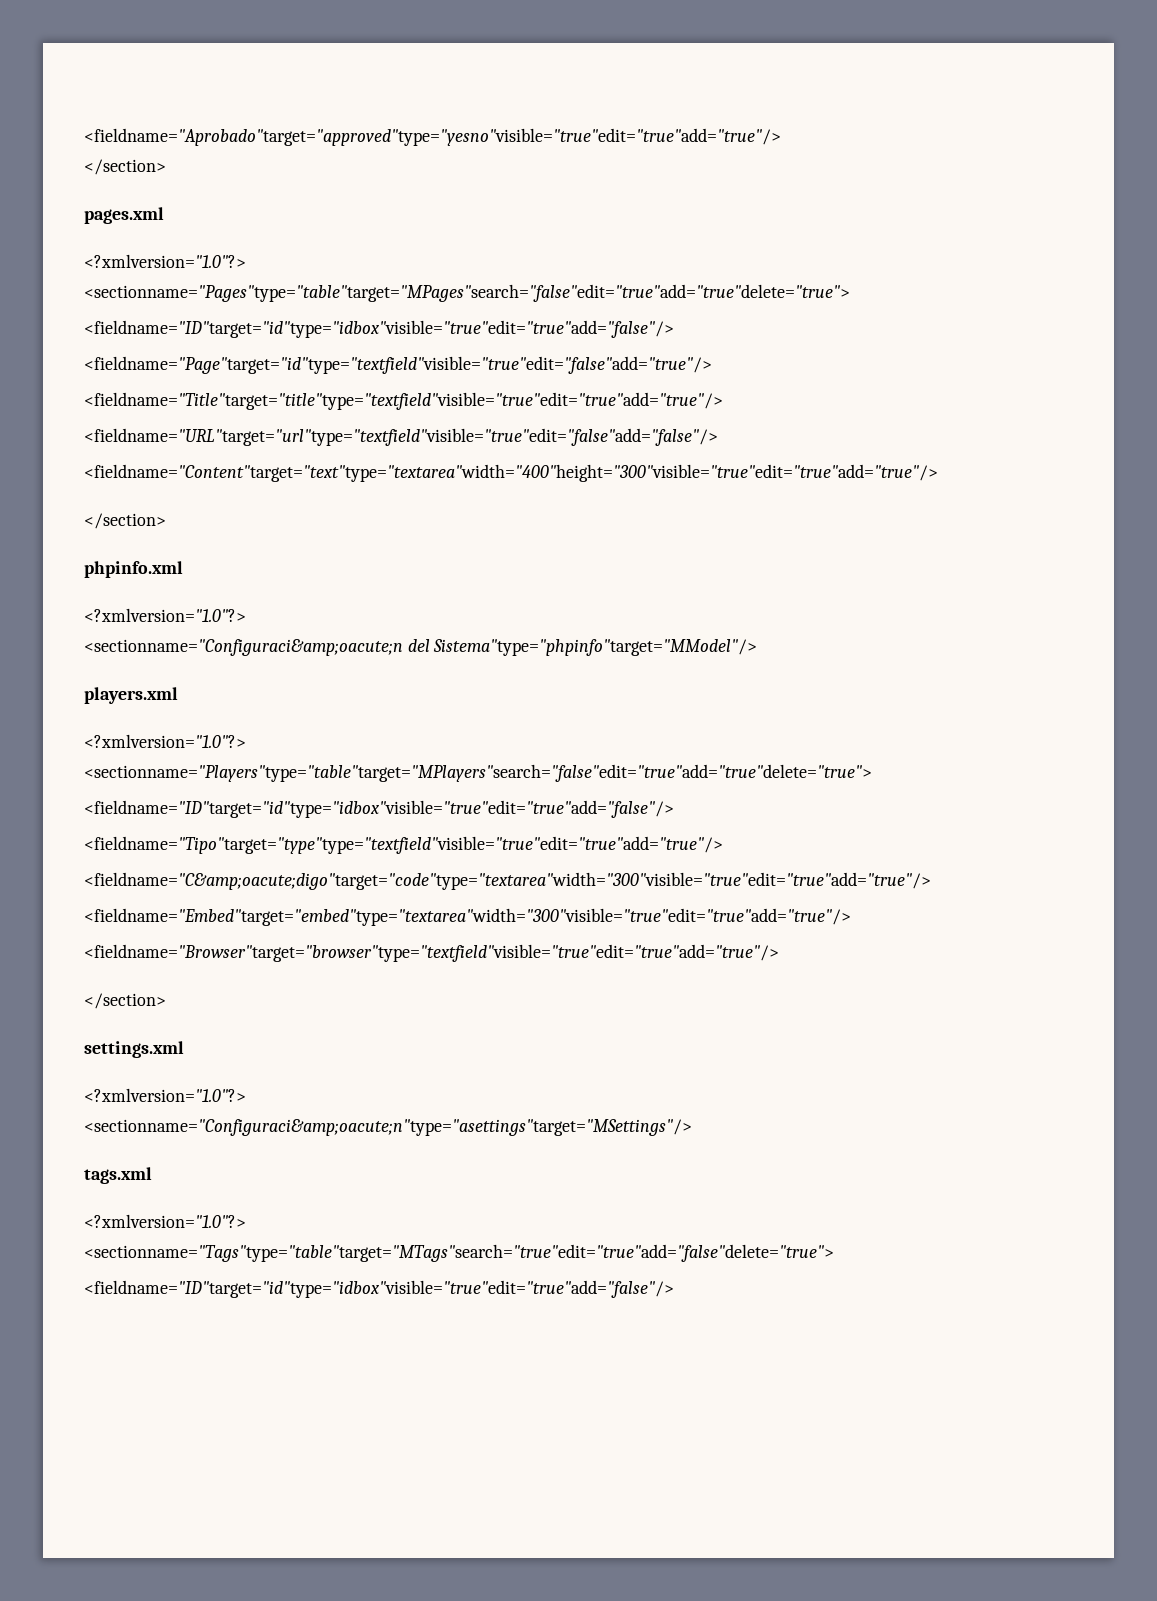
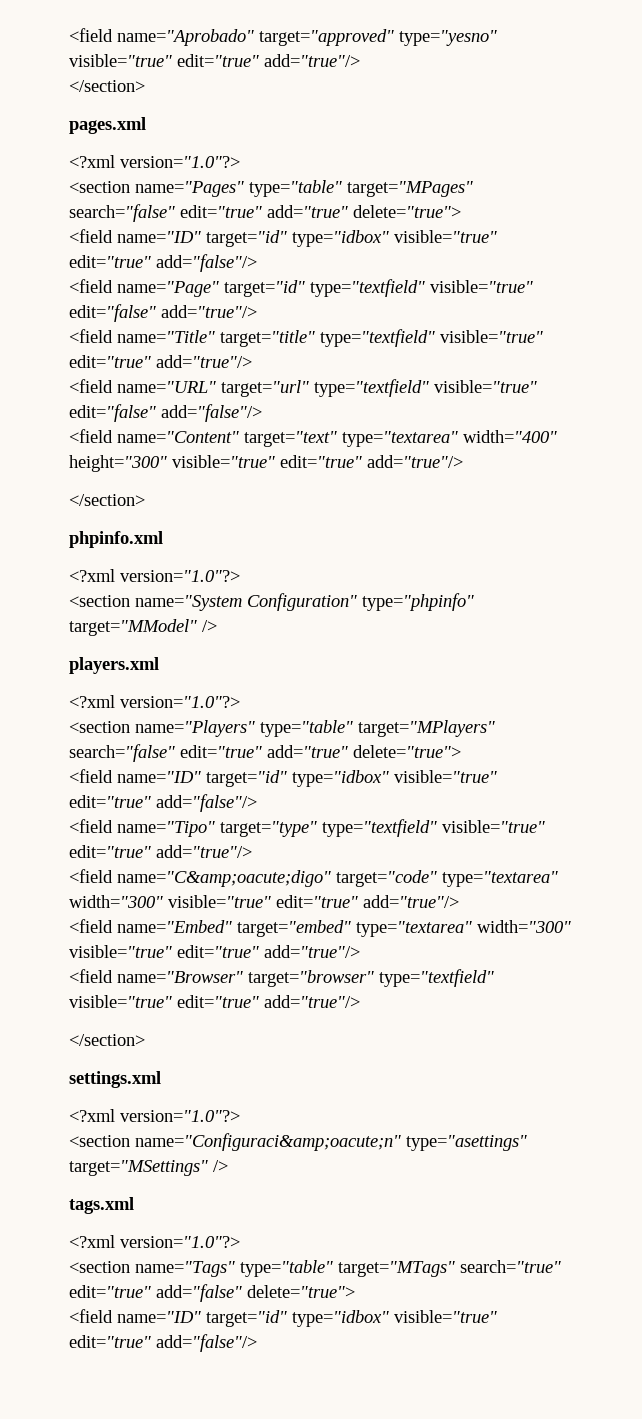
- <fieldname="Aprobado"target="approved"type="yesno"visible="true"edit="true"add="true"/>
+ <field name="Aprobado" target="approved" type="yesno" visible="true" edit="true" add="true"/>
  </section>
  pages.xml
- <?xmlversion="1.0"?>
- <sectionname="Pages"type="table"target="MPages"search="false"edit="true"add="true"delete="true">
- <fieldname="ID"target="id"type="idbox"visible="true"edit="true"add="false"/>
- <fieldname="Page"target="id"type="textfield"visible="true"edit="false"add="true"/>
- <fieldname="Title"target="title"type="textfield"visible="true"edit="true"add="true"/>
- <fieldname="URL"target="url"type="textfield"visible="true"edit="false"add="false"/>
- <fieldname="Content"target="text"type="textarea"width="400"height="300"visible="true"edit="true"add="true"/>
+ <?xml version="1.0"?>
+ <section name="Pages" type="table" target="MPages" search="false" edit="true" add="true" delete="true">
+ <field name="ID" target="id" type="idbox" visible="true" edit="true" add="false"/>
+ <field name="Page" target="id" type="textfield" visible="true" edit="false" add="true"/>
+ <field name="Title" target="title" type="textfield" visible="true" edit="true" add="true"/>
+ <field name="URL" target="url" type="textfield" visible="true" edit="false" add="false"/>
+ <field name="Content" target="text" type="textarea" width="400" height="300" visible="true" edit="true" add="true"/>
  </section>
  phpinfo.xml
- <?xmlversion="1.0"?>
- <sectionname="Configuraci&amp;oacute;n del Sistema"type="phpinfo"target="MModel"/>
+ <?xml version="1.0"?>
+ <section name="System Configuration" type="phpinfo" target="MModel" />
  players.xml
- <?xmlversion="1.0"?>
- <sectionname="Players"type="table"target="MPlayers"search="false"edit="true"add="true"delete="true">
- <fieldname="ID"target="id"type="idbox"visible="true"edit="true"add="false"/>
- <fieldname="Tipo"target="type"type="textfield"visible="true"edit="true"add="true"/>
- <fieldname="C&amp;oacute;digo"target="code"type="textarea"width="300"visible="true"edit="true"add="true"/>
- <fieldname="Embed"target="embed"type="textarea"width="300"visible="true"edit="true"add="true"/>
- <fieldname="Browser"target="browser"type="textfield"visible="true"edit="true"add="true"/>
+ <?xml version="1.0"?>
+ <section name="Players" type="table" target="MPlayers" search="false" edit="true" add="true" delete="true">
+ <field name="ID" target="id" type="idbox" visible="true" edit="true" add="false"/>
+ <field name="Tipo" target="type" type="textfield" visible="true" edit="true" add="true"/>
+ <field name="C&amp;oacute;digo" target="code" type="textarea" width="300" visible="true" edit="true" add="true"/>
+ <field name="Embed" target="embed" type="textarea" width="300" visible="true" edit="true" add="true"/>
+ <field name="Browser" target="browser" type="textfield" visible="true" edit="true" add="true"/>
  </section>
  settings.xml
- <?xmlversion="1.0"?>
- <sectionname="Configuraci&amp;oacute;n"type="asettings"target="MSettings"/>
+ <?xml version="1.0"?>
+ <section name="Configuraci&amp;oacute;n" type="asettings" target="MSettings" />
  tags.xml
- <?xmlversion="1.0"?>
- <sectionname="Tags"type="table"target="MTags"search="true"edit="true"add="false"delete="true">
- <fieldname="ID"target="id"type="idbox"visible="true"edit="true"add="false"/>
+ <?xml version="1.0"?>
+ <section name="Tags" type="table" target="MTags" search="true" edit="true" add="false" delete="true">
+ <field name="ID" target="id" type="idbox" visible="true" edit="true" add="false"/>

